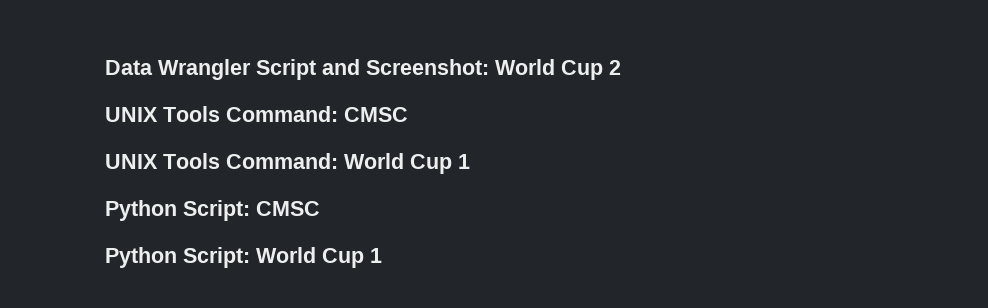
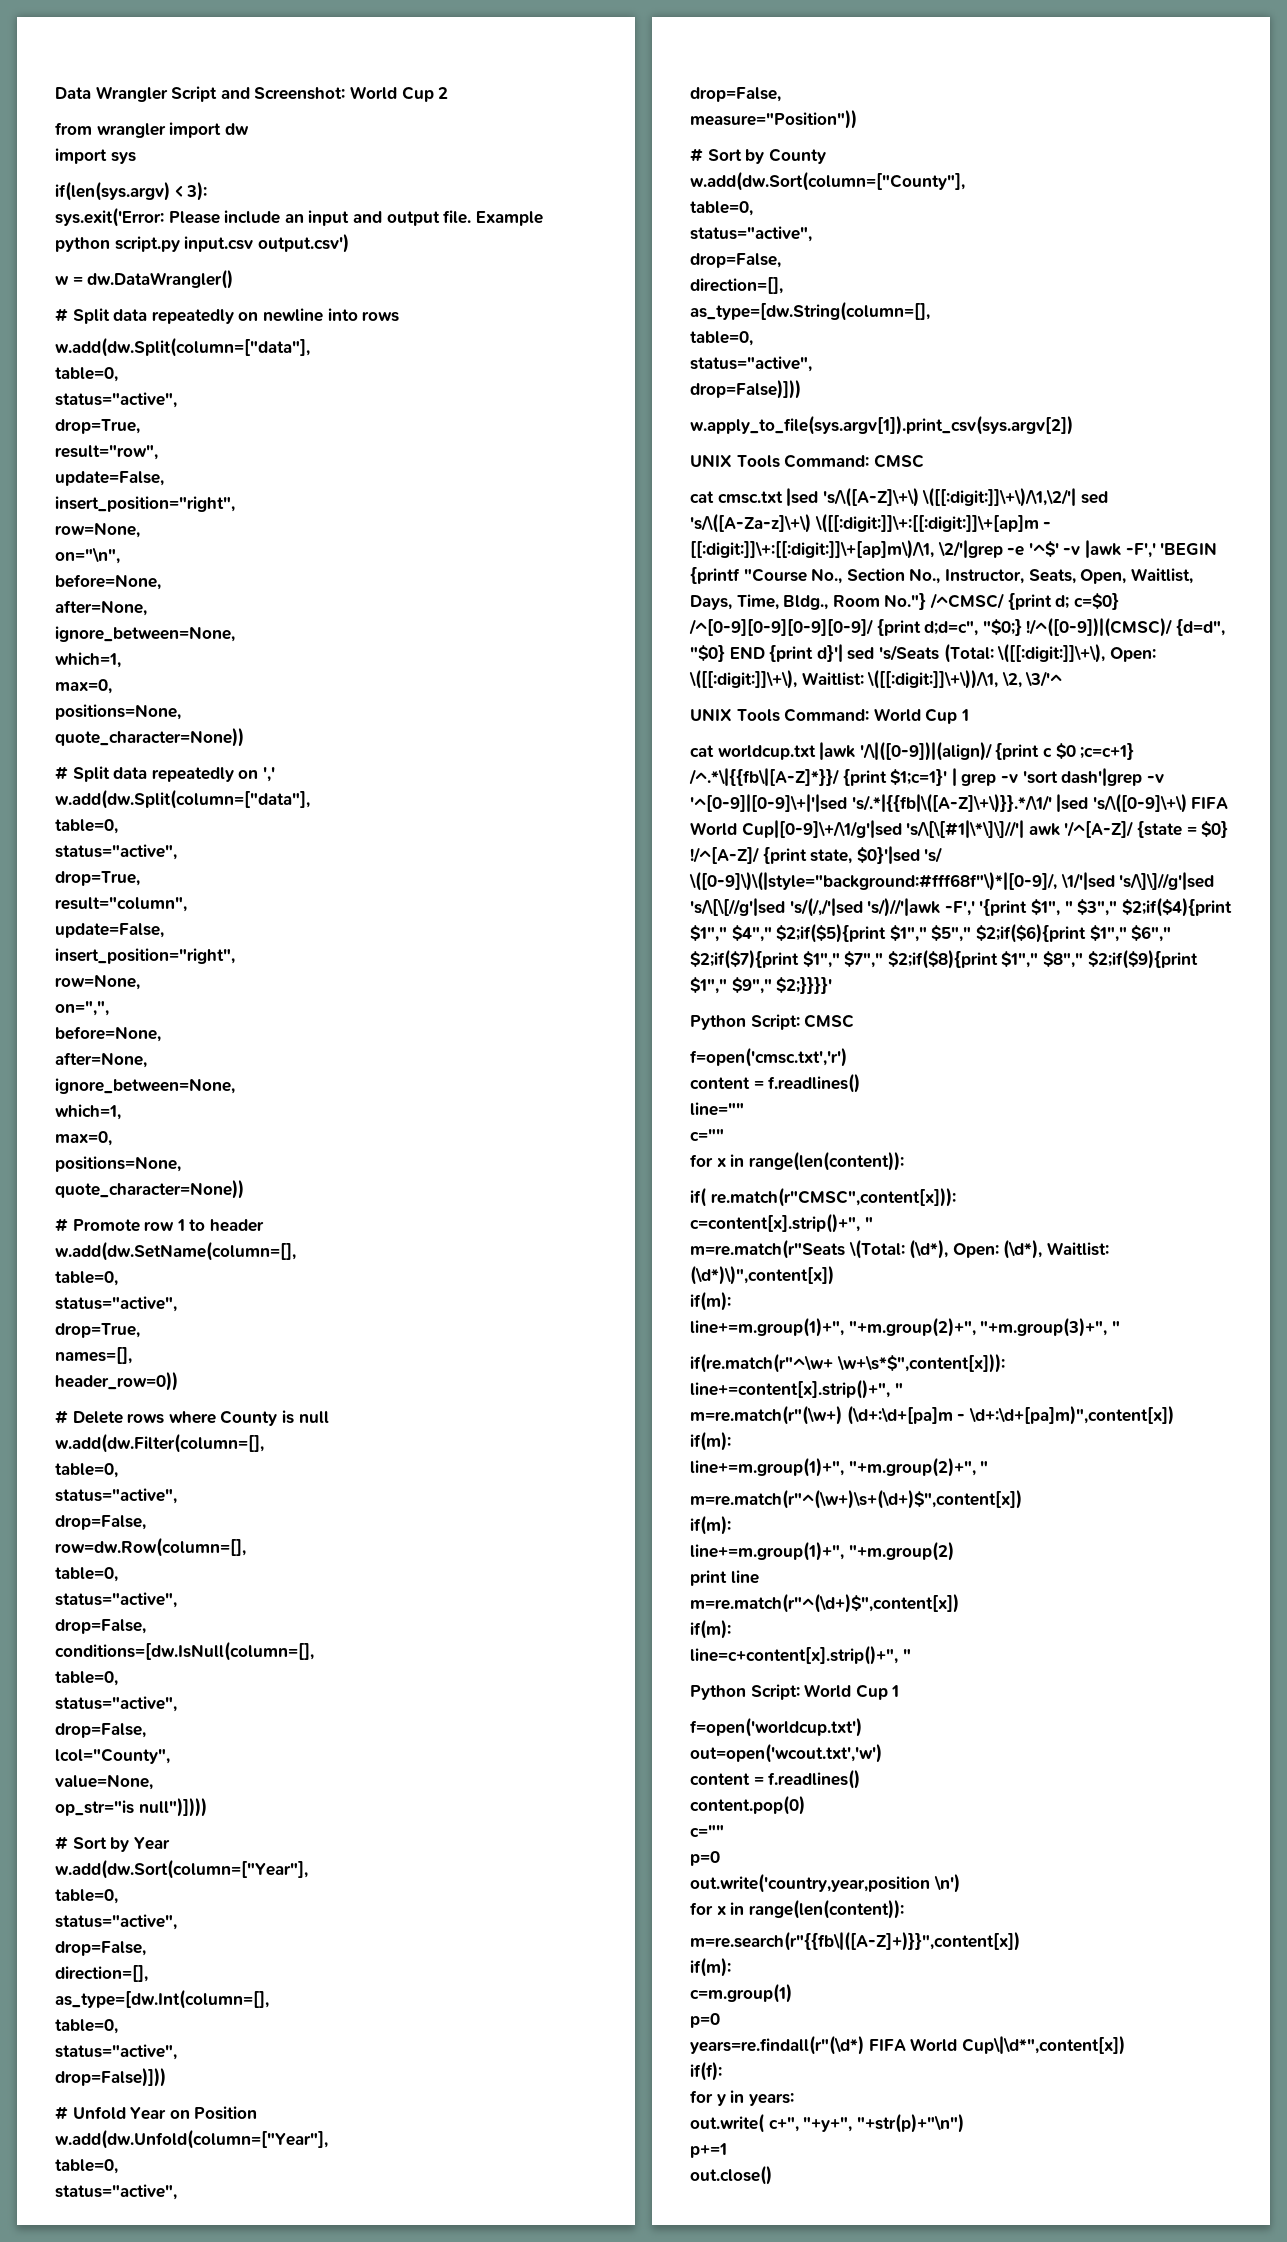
+ from wrangler import dw
+ import sys
+ if(len(sys.argv) < 3):
+ sys.exit('Error: Please include an input and output file. Example python script.py input.csv output.csv')
+ w = dw.DataWrangler()
+ # Split data repeatedly on newline into rows
+ w.add(dw.Split(column=["data"],
+ table=0,
+ status="active",
+ drop=True,
+ result="row",
+ update=False,
+ insert_position="right",
+ row=None,
+ on="\n",
+ before=None,
+ after=None,
+ ignore_between=None,
+ which=1,
+ max=0,
+ positions=None,
+ quote_character=None))
+ # Split data repeatedly on ','
+ w.add(dw.Split(column=["data"],
+ table=0,
+ status="active",
+ drop=True,
+ result="column",
+ update=False,
+ insert_position="right",
+ row=None,
+ on=",",
+ before=None,
+ after=None,
+ ignore_between=None,
+ which=1,
+ max=0,
+ positions=None,
+ quote_character=None))
+ # Promote row 1 to header
+ w.add(dw.SetName(column=[],
+ table=0,
+ status="active",
+ drop=True,
+ names=[],
+ header_row=0))
+ # Delete rows where County is null
+ w.add(dw.Filter(column=[],
+ table=0,
+ status="active",
+ drop=False,
+ row=dw.Row(column=[],
+ table=0,
+ status="active",
+ drop=False,
+ conditions=[dw.IsNull(column=[],
+ table=0,
+ status="active",
+ drop=False,
+ lcol="County",
+ value=None,
+ op_str="is null")])))
+ # Sort by Year
+ w.add(dw.Sort(column=["Year"],
+ table=0,
+ status="active",
+ drop=False,
+ direction=[],
+ as_type=[dw.Int(column=[],
+ table=0,
+ status="active",
+ drop=False)]))
+ # Unfold Year on Position
+ w.add(dw.Unfold(column=["Year"],
+ table=0,
+ status="active",
+ drop=False,
+ measure="Position"))
+ # Sort by County
+ w.add(dw.Sort(column=["County"],
+ table=0,
+ status="active",
+ drop=False,
+ direction=[],
+ as_type=[dw.String(column=[],
+ table=0,
+ status="active",
+ drop=False)]))
+ w.apply_to_file(sys.argv[1]).print_csv(sys.argv[2])
  UNIX Tools Command: CMSC
+ cat cmsc.txt |sed 's/\([A-Z]\+\) \([[:digit:]]\+\)/\1,\2/'| sed 's/\([A-Za-z]\+\) \([[:digit:]]\+:[[:digit:]]\+[ap]m - [[:digit:]]\+:[[:digit:]]\+[ap]m\)/\1, \2/'|grep -e '^$' -v |awk -F',' 'BEGIN {printf "Course No., Section No., Instructor, Seats, Open, Waitlist, Days, Time, Bldg., Room No."} /^CMSC/ {print d; c=$0} /^[0-9][0-9][0-9][0-9]/ {print d;d=c", "$0;} !/^([0-9])|(CMSC)/ {d=d", "$0} END {print d}'| sed 's/Seats (Total: \([[:digit:]]\+\), Open: \([[:digit:]]\+\), Waitlist: \([[:digit:]]\+\))/\1, \2, \3/'^
+ cat worldcup.txt |awk '/\|([0-9])|(align)/ {print c $0 ;c=c+1} /^.*\|{{fb\|[A-Z]*}}/ {print $1;c=1}' | grep -v 'sort dash'|grep -v '^[0-9]|[0-9]\+|'|sed 's/.*|{{fb|\([A-Z]\+\)}}.*/\1/' |sed 's/\([0-9]\+\) FIFA World Cup|[0-9]\+/\1/g'|sed 's/\[\[#1|\*\]\]//'| awk '/^[A-Z]/ {state = $0} !/^[A-Z]/ {print state, $0}'|sed 's/ \([0-9]\)\(|style="background:#fff68f"\)*|[0-9]/, \1/'|sed 's/\]\]//g'|sed 's/\[\[//g'|sed 's/(/,/'|sed 's/)//'|awk -F',' '{print $1", " $3"," $2;if($4){print $1"," $4"," $2;if($5){print $1"," $5"," $2;if($6){print $1"," $6"," $2;if($7){print $1"," $7"," $2;if($8){print $1"," $8"," $2;if($9){print $1"," $9"," $2;}}}}'
  Python Script: CMSC
+ f=open('cmsc.txt','r')
+ content = f.readlines()
+ line=""
+ c=""
+ for x in range(len(content)):
+ if( re.match(r"CMSC",content[x])):
+ c=content[x].strip()+", "
+ m=re.match(r"Seats \(Total: (\d*), Open: (\d*), Waitlist: (\d*)\)",content[x])
+ if(m):
+ line+=m.group(1)+", "+m.group(2)+", "+m.group(3)+", "
+ if(re.match(r"^\w+ \w+\s*$",content[x])):
+ line+=content[x].strip()+", "
+ m=re.match(r"(\w+) (\d+:\d+[pa]m - \d+:\d+[pa]m)",content[x])
+ if(m):
+ line+=m.group(1)+", "+m.group(2)+", "
+ m=re.match(r"^(\w+)\s+(\d+)$",content[x])
+ if(m):
+ line+=m.group(1)+", "+m.group(2)
+ print line
+ m=re.match(r"^(\d+)$",content[x])
+ if(m):
+ line=c+content[x].strip()+", "
+ f=open('worldcup.txt')
+ out=open('wcout.txt','w')
+ content = f.readlines()
+ content.pop(0)
+ c=""
+ p=0
+ out.write('country,year,position \n')
+ for x in range(len(content)):
+ m=re.search(r"{{fb\|([A-Z]+)}}",content[x])
+ if(m):
+ c=m.group(1)
+ p=0
+ years=re.findall(r"(\d*) FIFA World Cup\|\d*",content[x])
+ if(f):
+ for y in years:
+ out.write( c+", "+y+", "+str(p)+"\n")
+ p+=1
+ out.close()

